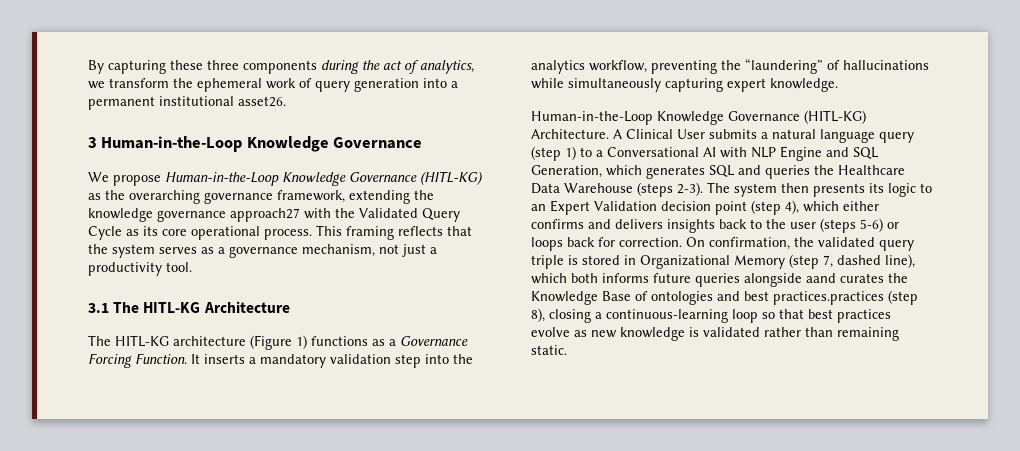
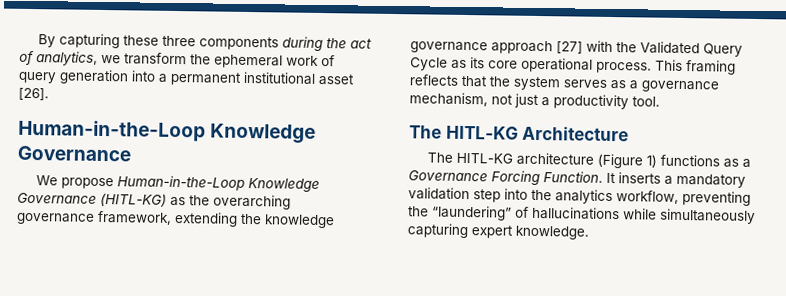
- By capturing these three components during the act of analytics, we transform the ephemeral work of query generation into a permanent institutional asset26.
- 3 Human-in-the-Loop Knowledge Governance
+ By capturing these three components during the act of analytics, we transform the ephemeral work of query generation into a permanent institutional asset [26].
+ Human-in-the-Loop Knowledge Governance
- We propose Human-in-the-Loop Knowledge Governance (HITL-KG) as the overarching governance framework, extending the knowledge governance approach27 with the Validated Query Cycle as its core operational process.
+ We propose Human-in-the-Loop Knowledge Governance (HITL-KG) as the overarching governance framework, extending the knowledge governance approach [27] with the Validated Query Cycle as its core operational process.
- 3.1 The HITL-KG Architecture
+ The HITL-KG Architecture
- Human-in-the-Loop Knowledge Governance (HITL-KG) Architecture. A Clinical User submits a natural language query (step 1) to a Conversational AI with NLP Engine and SQL Generation, which generates SQL and queries the Healthcare Data Warehouse (steps 2-3). The system then presents its logic to an Expert Validation decision point (step 4), which either confirms and delivers insights back to the user (steps 5-6) or loops back for correction. On confirmation, the validated query triple is stored in Organizational Memory (step 7, dashed line), which both informs future queries alongside aand curates the Knowledge Base of ontologies and best practices.practices (step 8), closing a continuous-learning loop so that best practices evolve as new knowledge is validated rather than remaining static.

